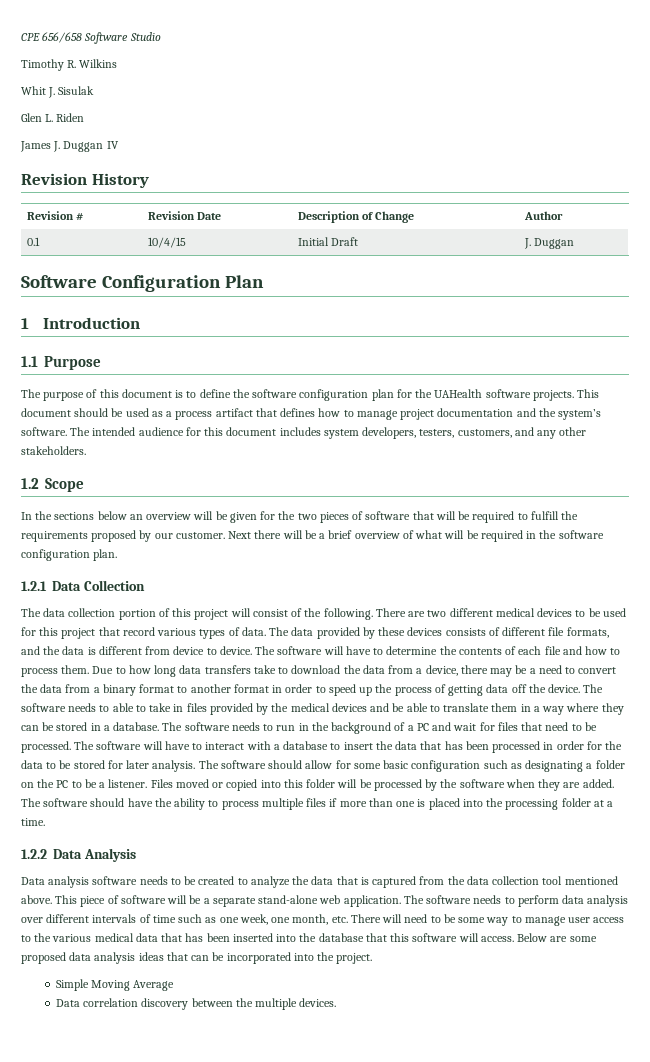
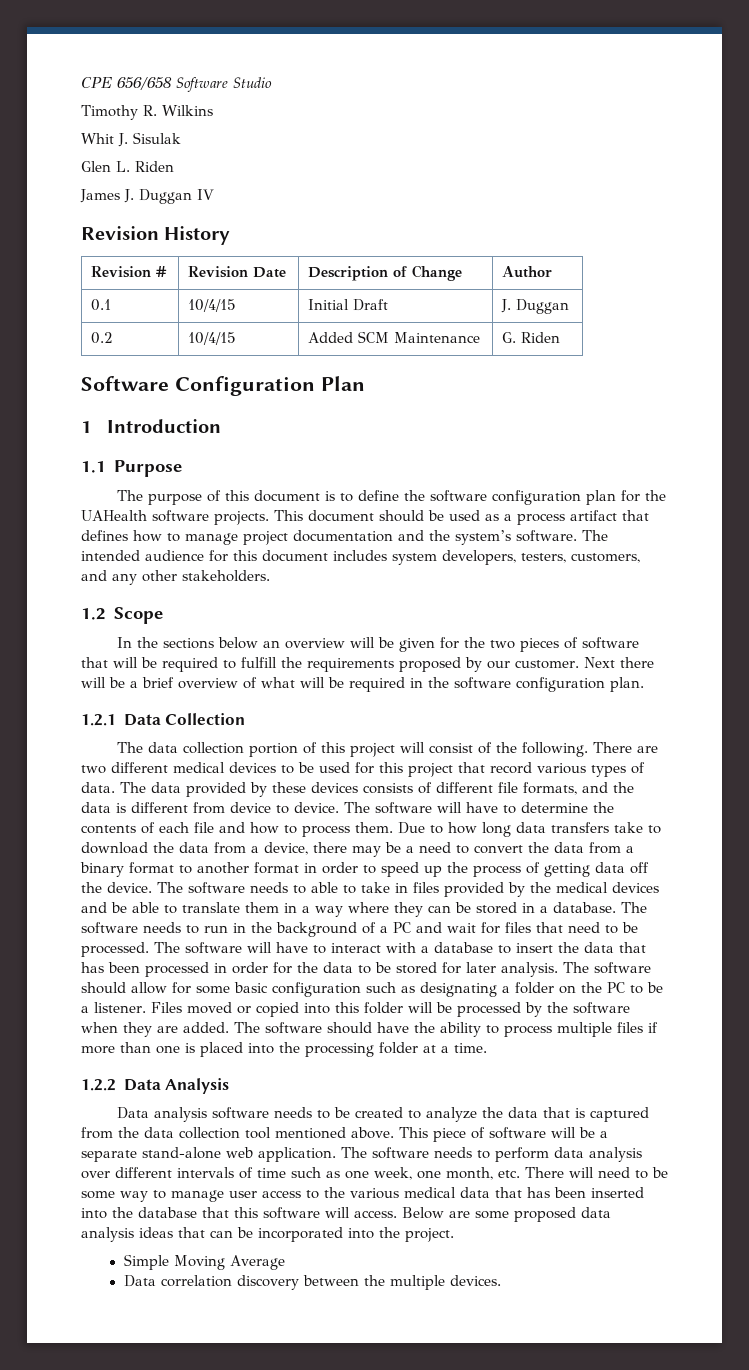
+ 0.2 | 10/4/15 | Added SCM Maintenance | G. Riden

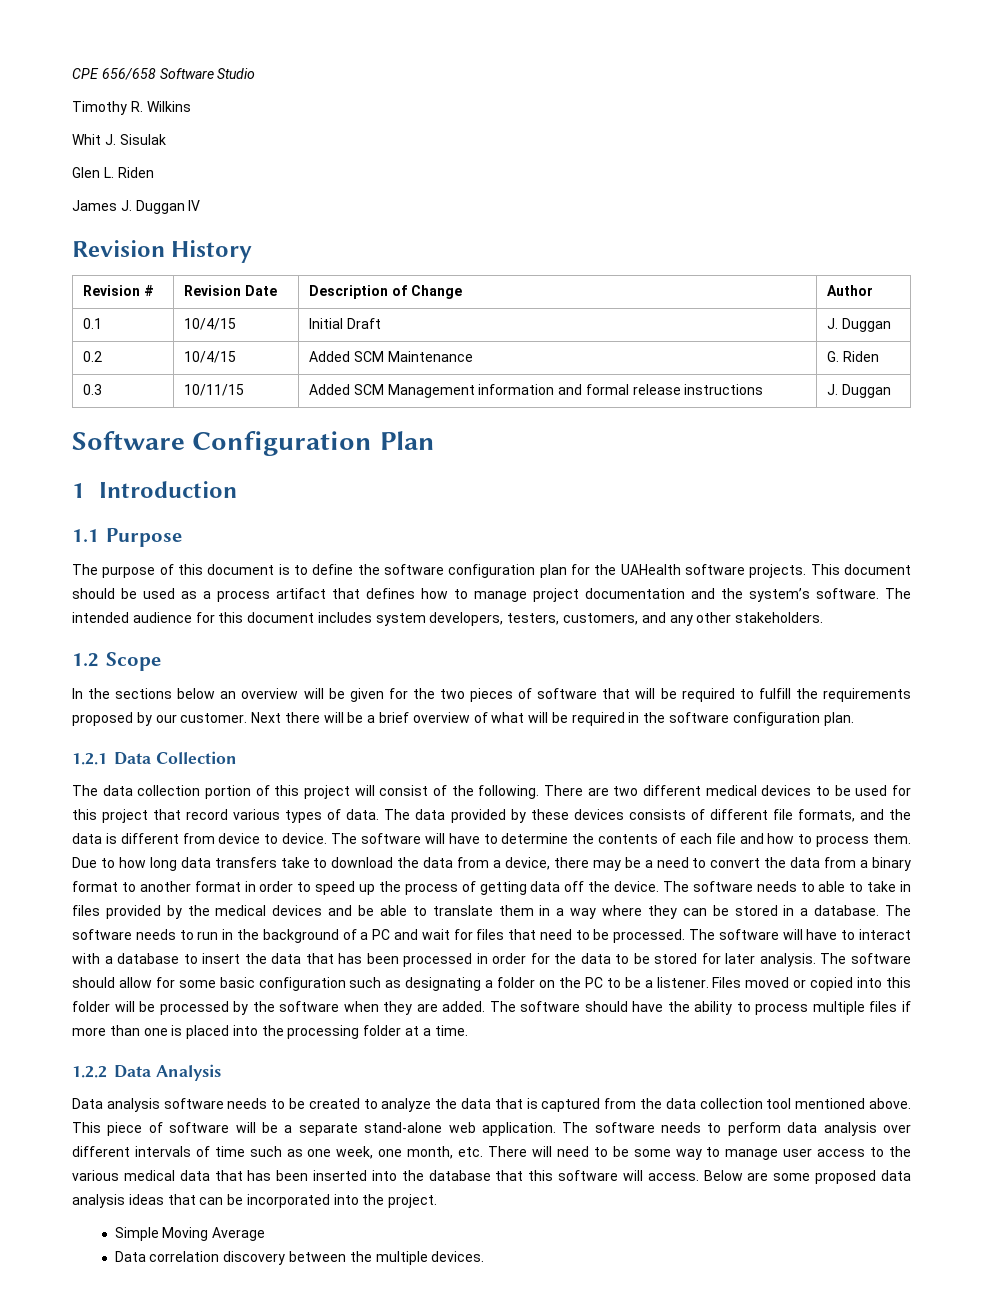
+ 0.3 | 10/11/15 | Added SCM Management information and formal release instructions | J. Duggan

